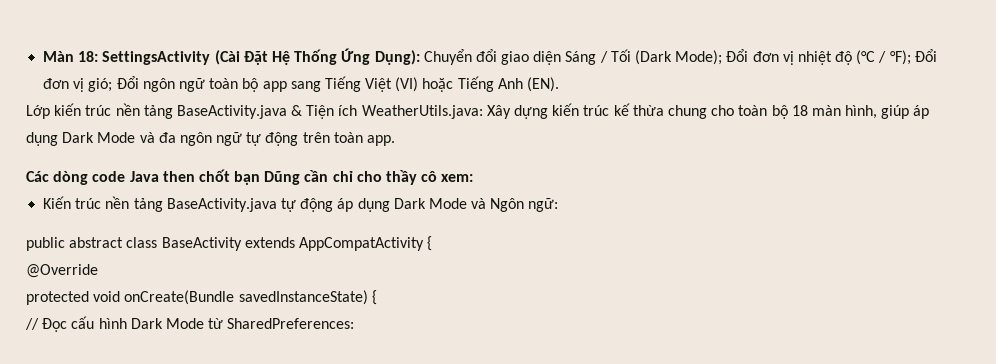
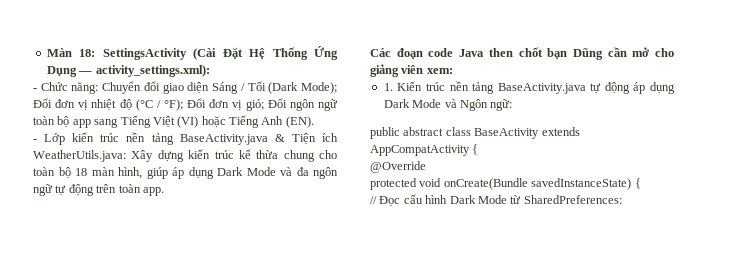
- Màn 18: SettingsActivity (Cài Đặt Hệ Thống Ứng Dụng): Chuyển đổi giao diện Sáng / Tối (Dark Mode); Đổi đơn vị nhiệt độ (°C / °F); Đổi đơn vị gió; Đổi ngôn ngữ toàn bộ app sang Tiếng Việt (VI) hoặc Tiếng Anh (EN).
+ Màn 18: SettingsActivity (Cài Đặt Hệ Thống Ứng Dụng — activity_settings.xml):
+ - Chức năng: Chuyển đổi giao diện Sáng / Tối (Dark Mode); Đổi đơn vị nhiệt độ (°C / °F); Đổi đơn vị gió; Đổi ngôn ngữ toàn bộ app sang Tiếng Việt (VI) hoặc Tiếng Anh (EN).
- Lớp kiến trúc nền tảng BaseActivity.java & Tiện ích WeatherUtils.java: Xây dựng kiến trúc kế thừa chung cho toàn bộ 18 màn hình, giúp áp dụng Dark Mode và đa ngôn ngữ tự động trên toàn app.
+ - Lớp kiến trúc nền tảng BaseActivity.java & Tiện ích WeatherUtils.java: Xây dựng kiến trúc kế thừa chung cho toàn bộ 18 màn hình, giúp áp dụng Dark Mode và đa ngôn ngữ tự động trên toàn app.
- Các dòng code Java then chốt bạn Dũng cần chỉ cho thầy cô xem:
+ Các đoạn code Java then chốt bạn Dũng cần mở cho giảng viên xem:
- Kiến trúc nền tảng BaseActivity.java tự động áp dụng Dark Mode và Ngôn ngữ:
+ 1. Kiến trúc nền tảng BaseActivity.java tự động áp dụng Dark Mode và Ngôn ngữ:

